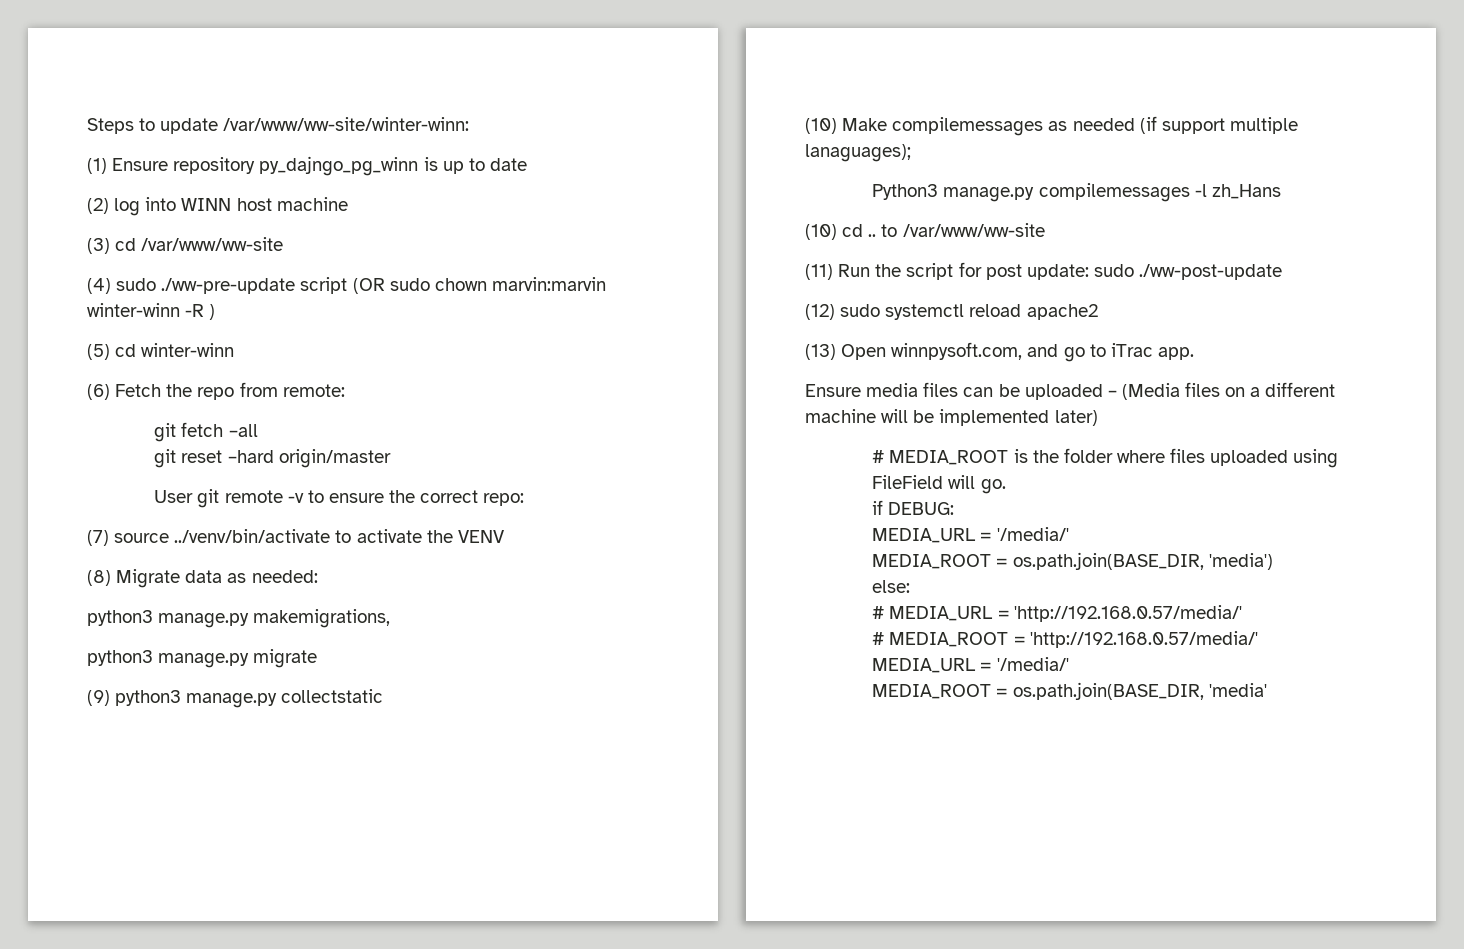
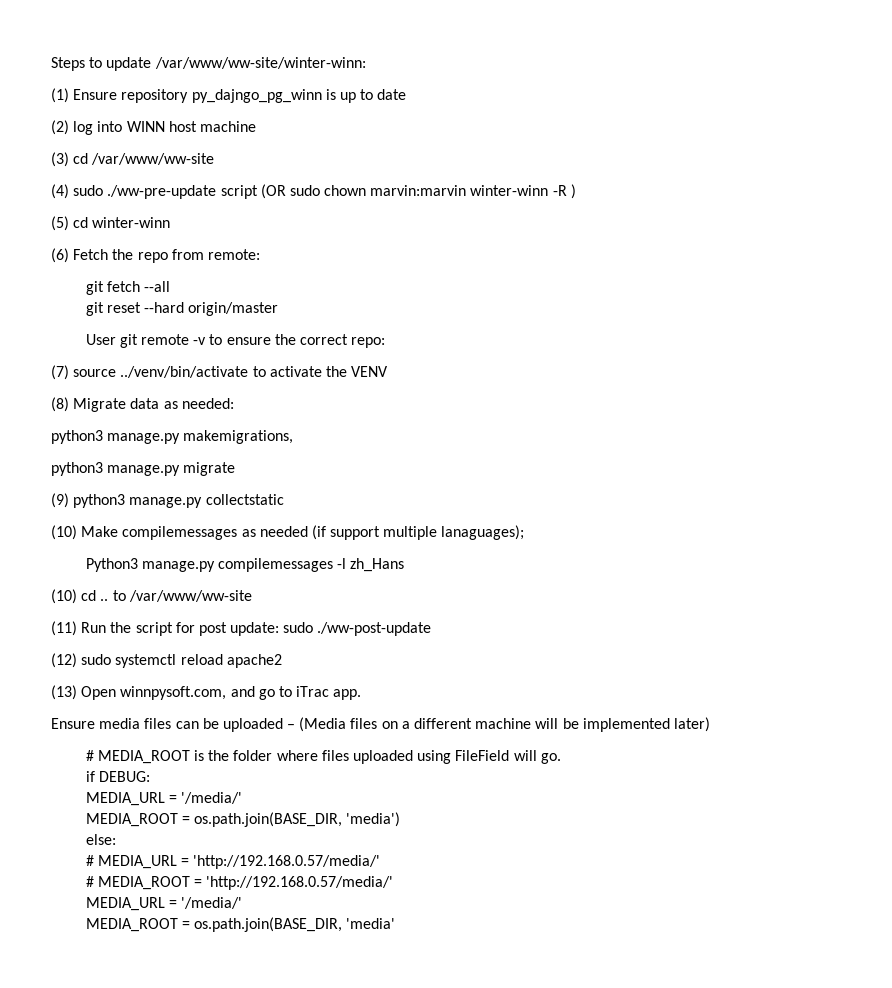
- git fetch –all
+ git fetch --all
- git reset –hard origin/master
+ git reset --hard origin/master

